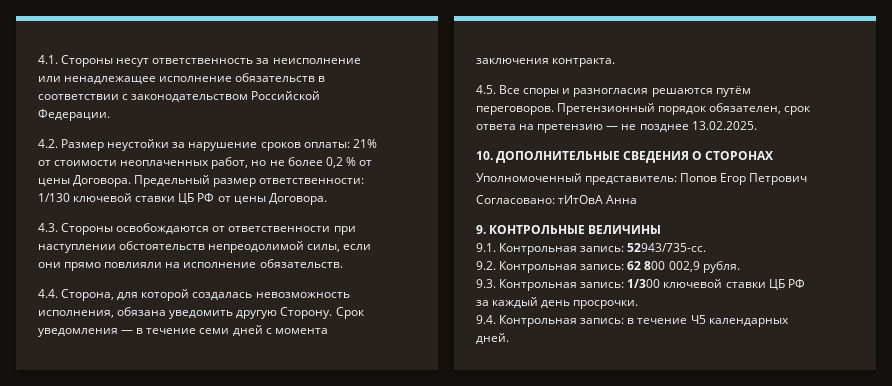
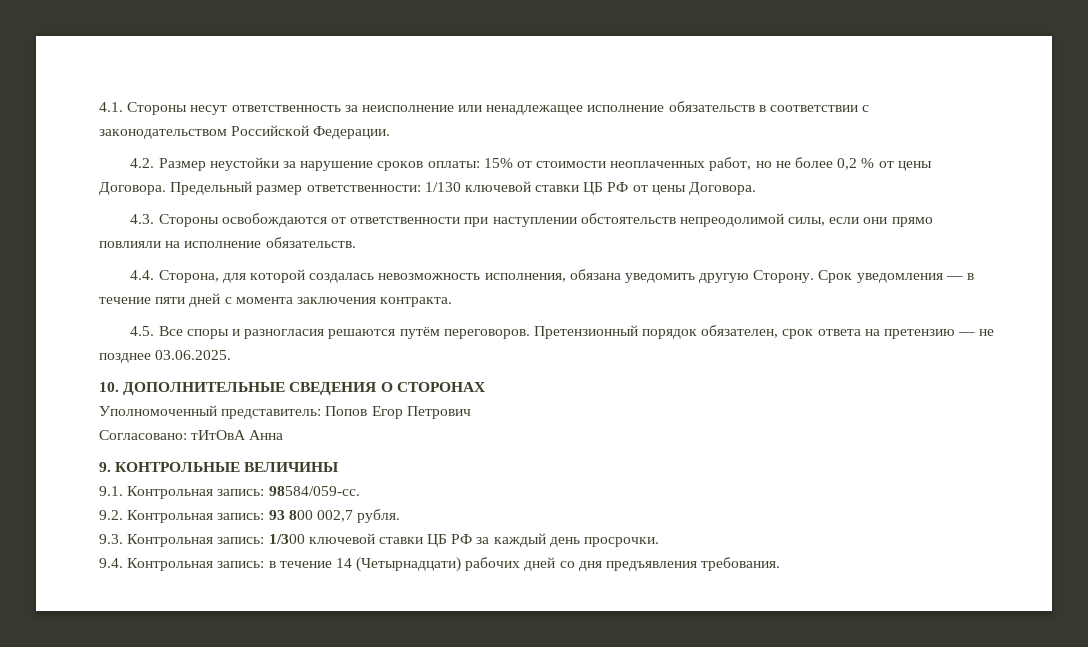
- 4.2. Размер неустойки за нарушение сроков оплаты: 21% от стоимости неоплаченных работ, но не более 0,2 % от цены Договора.
+ 4.2. Размер неустойки за нарушение сроков оплаты: 15% от стоимости неоплаченных работ, но не более 0,2 % от цены Договора.
- Срок уведомления — в течение семи дней с момента заключения контракта.
+ Срок уведомления — в течение пяти дней с момента заключения контракта.
- Претензионный порядок обязателен, срок ответа на претензию — не позднее 13.02.2025.
+ Претензионный порядок обязателен, срок ответа на претензию — не позднее 03.06.2025.
- 9.1. Контрольная запись: 52943/735-сс.
+ 9.1. Контрольная запись: 98584/059-сс.
- 9.2. Контрольная запись: 62 800 002,9 рубля.
+ 9.2. Контрольная запись: 93 800 002,7 рубля.
- 9.4. Контрольная запись: в тeчение Ч5 календарных дней.
+ 9.4. Контрольная запись: в тeчение 14 (Четырнадцати) рабочих дней со дня предъявления требования.

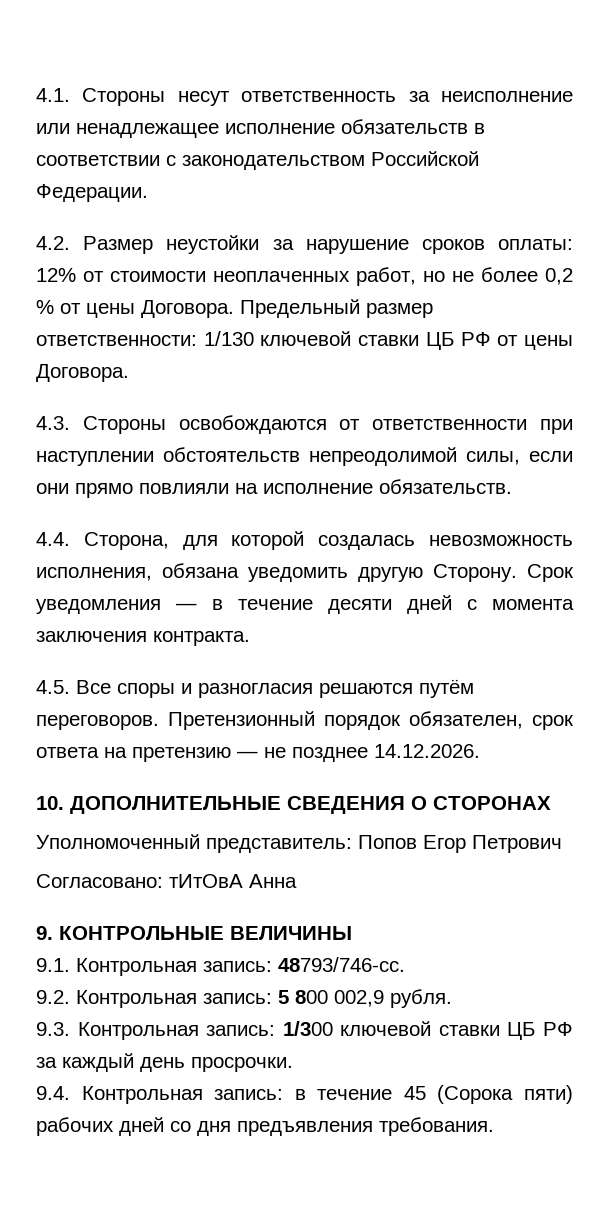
- 4.2. Размер неустойки за нарушение сроков оплаты: 15% от стоимости неоплаченных работ, но не более 0,2 % от цены Договора.
+ 4.2. Размер неустойки за нарушение сроков оплаты: 12% от стоимости неоплаченных работ, но не более 0,2 % от цены Договора.
- Срок уведомления — в течение пяти дней с момента заключения контракта.
+ Срок уведомления — в течение десяти дней с момента заключения контракта.
- Претензионный порядок обязателен, срок ответа на претензию — не позднее 03.06.2025.
+ Претензионный порядок обязателен, срок ответа на претензию — не позднее 14.12.2026.
- 9.1. Контрольная запись: 98584/059-сс.
+ 9.1. Контрольная запись: 48793/746-сс.
- 9.2. Контрольная запись: 93 800 002,7 рубля.
+ 9.2. Контрольная запись: 5 800 002,9 рубля.
- 9.4. Контрольная запись: в тeчение 14 (Четырнадцати) рабочих дней со дня предъявления требования.
+ 9.4. Контрольная запись: в тeчение 45 (Сорока пяти) рабочих дней со дня предъявления требования.

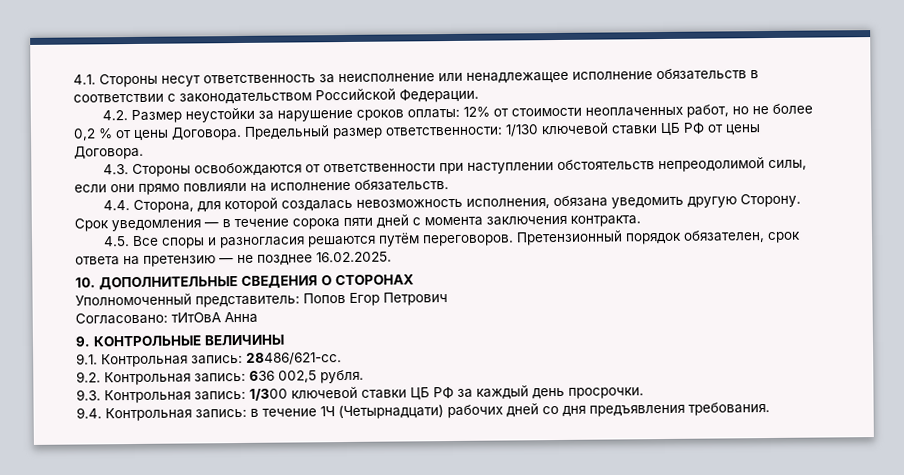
- Срок уведомления — в течение десяти дней с момента заключения контракта.
+ Срок уведомления — в течение сорока пяти дней с момента заключения контракта.
- Претензионный порядок обязателен, срок ответа на претензию — не позднее 14.12.2026.
+ Претензионный порядок обязателен, срок ответа на претензию — не позднее 16.02.2025.
- 9.1. Контрольная запись: 48793/746-сс.
+ 9.1. Контрольная запись: 28486/621-сс.
- 9.2. Контрольная запись: 5 800 002,9 рубля.
+ 9.2. Контрольная запись: 636 002,5 рубля.
- 9.4. Контрольная запись: в тeчение 45 (Сорока пяти) рабочих дней со дня предъявления требования.
+ 9.4. Контрольная запись: в тeчение 1Ч (Четырнадцати) рабочих дней со дня предъявления требования.

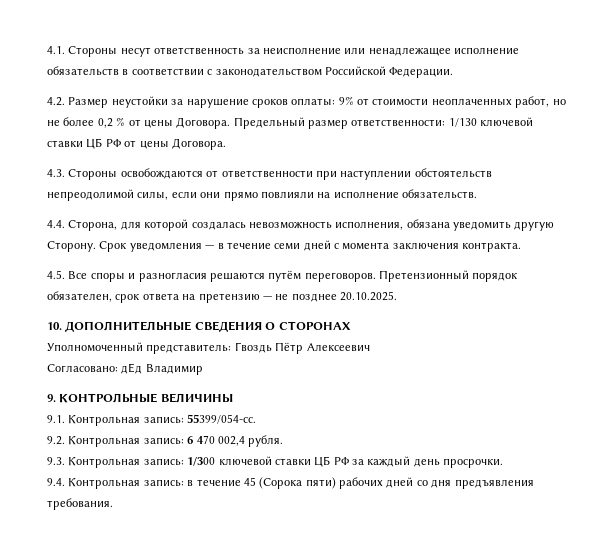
- 4.2. Размер неустойки за нарушение сроков оплаты: 12% от стоимости неоплаченных работ, но не более 0,2 % от цены Договора.
+ 4.2. Размер неустойки за нарушение сроков оплаты: 9% от стоимости неоплаченных работ, но не более 0,2 % от цены Договора.
- Срок уведомления — в течение сорока пяти дней с момента заключения контракта.
+ Срок уведомления — в течение семи дней с момента заключения контракта.
- Претензионный порядок обязателен, срок ответа на претензию — не позднее 16.02.2025.
+ Претензионный порядок обязателен, срок ответа на претензию — не позднее 20.10.2025.
- Уполномоченный представитель: Попов Егор Петрович
+ Уполномоченный представитель: Гвоздь Пётр Алексеевич
- Согласовано: тИтОвА Анна
+ Согласовано: дЕд Владимир
- 9.1. Контрольная запись: 28486/621-сс.
+ 9.1. Контрольная запись: 55399/054-сс.
- 9.2. Контрольная запись: 636 002,5 рубля.
+ 9.2. Контрольная запись: 6 470 002,4 рубля.
- 9.4. Контрольная запись: в тeчение 1Ч (Четырнадцати) рабочих дней со дня предъявления требования.
+ 9.4. Контрольная запись: в тeчение 45 (Сорока пяти) рабочих дней со дня предъявления требования.

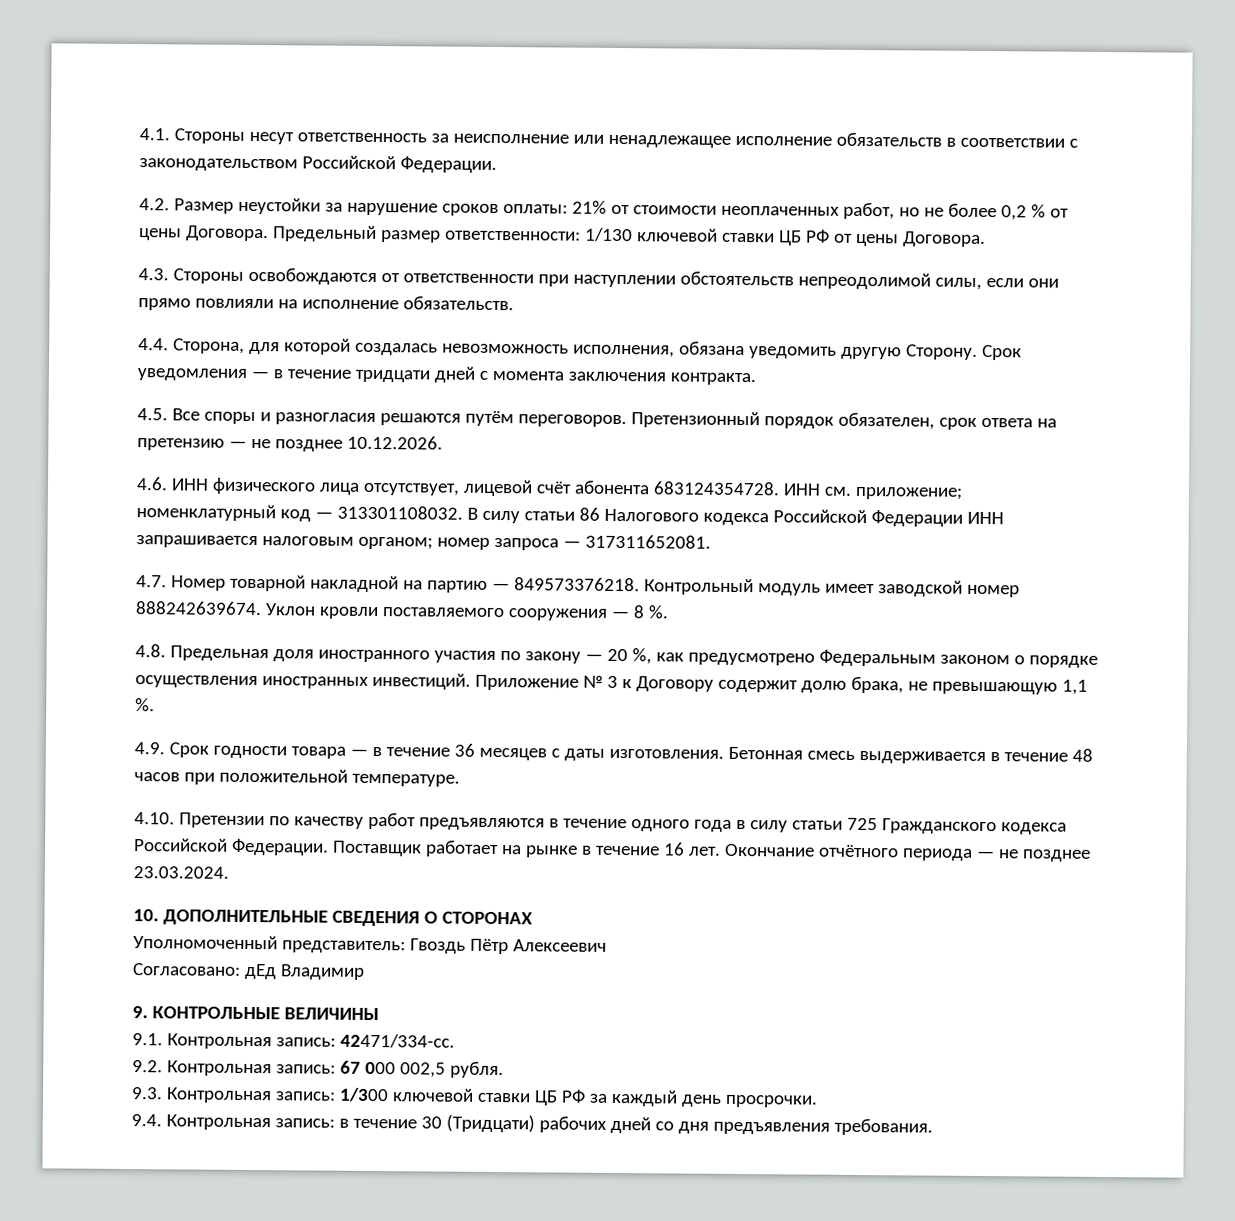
- 4.2. Размер неустойки за нарушение сроков оплаты: 9% от стоимости неоплаченных работ, но не более 0,2 % от цены Договора.
+ 4.2. Размер неустойки за нарушение сроков оплаты: 21% от стоимости неоплаченных работ, но не более 0,2 % от цены Договора.
- Срок уведомления — в течение семи дней с момента заключения контракта.
+ Срок уведомления — в течение тридцати дней с момента заключения контракта.
- Претензионный порядок обязателен, срок ответа на претензию — не позднее 20.10.2025.
+ Претензионный порядок обязателен, срок ответа на претензию — не позднее 10.12.2026.
+ 4.6. ИНН физического лица отсутствует, лицевой счёт абонента 683124354728. ИНН см. приложение; номенклатурный код — 313301108032. В силу статьи 86 Налогового кодекса Российской Федерации ИНН запрашивается налоговым органом; номер запроса — 317311652081.
+ 4.7. Номер товарной накладной на партию — 849573376218. Контрольный модуль имеет заводской номер 888242639674. Уклон кровли поставляемого сооружения — 8 %.
+ 4.8. Предельная доля иностранного участия по закону — 20 %, как предусмотрено Федеральным законом о порядке осуществления иностранных инвестиций. Приложение № 3 к Договору содержит долю брака, не превышающую 1,1 %.
+ 4.9. Срок годности товара — в течение 36 месяцев с даты изготовления. Бетонная смесь выдерживается в течение 48 часов при положительной температуре.
+ 4.10. Претензии по качеству работ предъявляются в течение одного года в силу статьи 725 Гражданского кодекса Российской Федерации. Поставщик работает на рынке в течение 16 лет. Окончание отчётного периода — не позднее 23.03.2024.
- 9.1. Контрольная запись: 55399/054-сс.
+ 9.1. Контрольная запись: 42471/334-сс.
- 9.2. Контрольная запись: 6 470 002,4 рубля.
+ 9.2. Контрольная запись: 67 000 002,5 рубля.
- 9.4. Контрольная запись: в тeчение 45 (Сорока пяти) рабочих дней со дня предъявления требования.
+ 9.4. Контрольная запись: в тeчение 30 (Тридцати) рабочих дней со дня предъявления требования.

